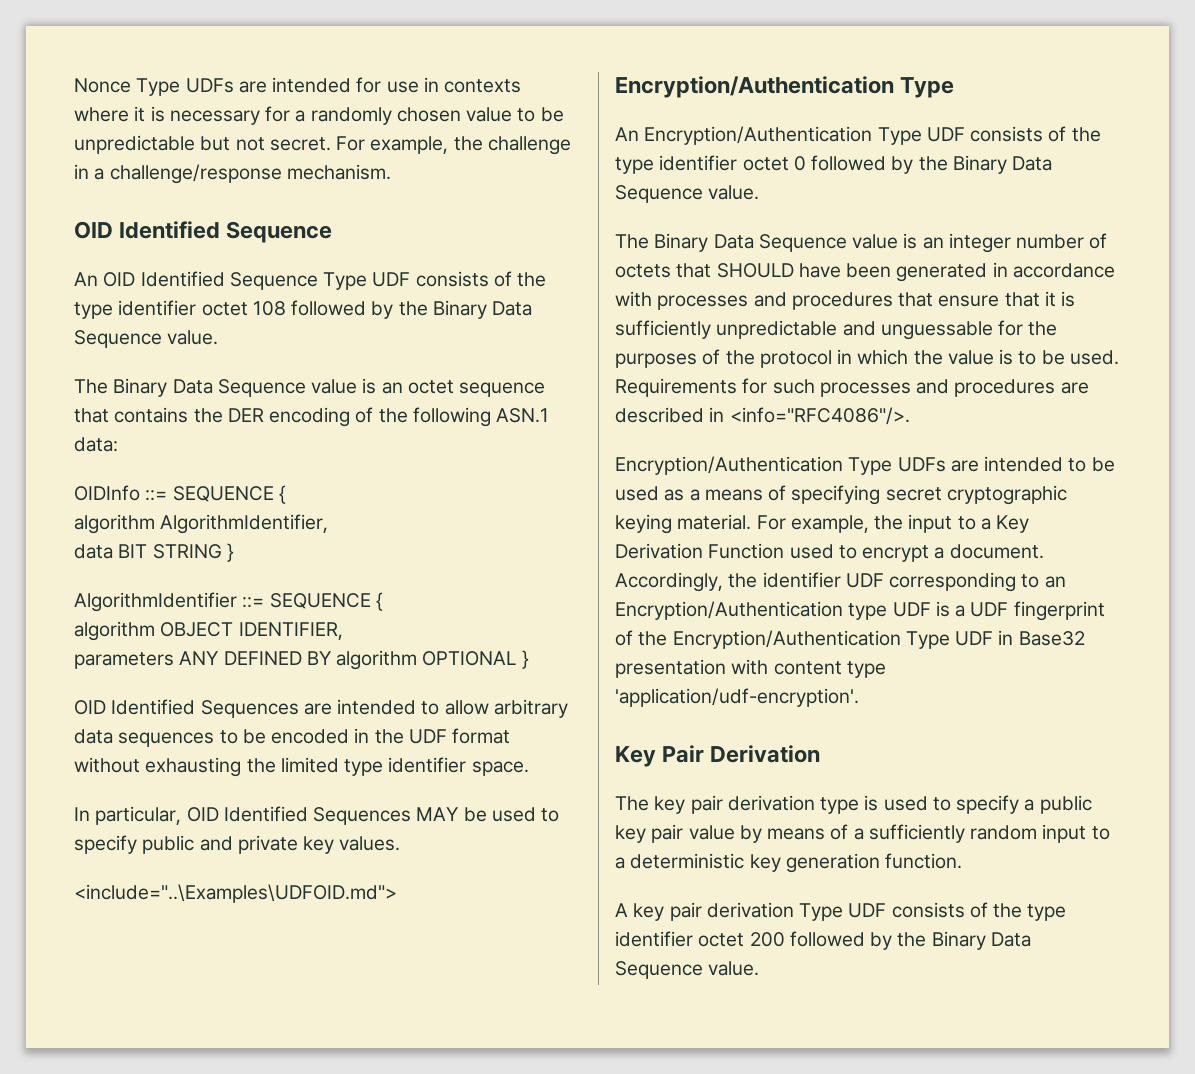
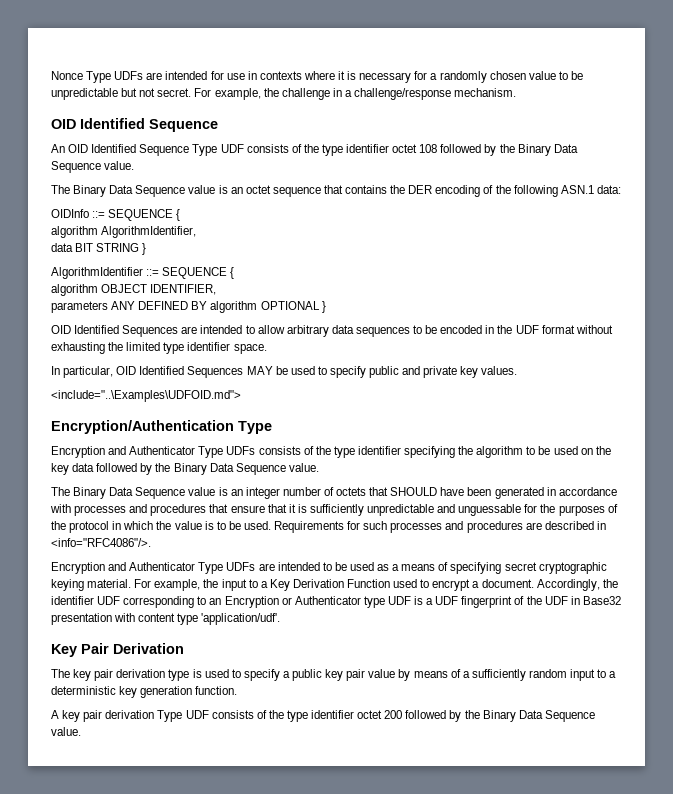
- An Encryption/Authentication Type UDF consists of the type identifier octet 0 followed by the Binary Data Sequence value.
+ Encryption and Authenticator Type UDFs consists of the type identifier specifying the algorithm to be used on the key data followed by the Binary Data Sequence value.
- Encryption/Authentication Type UDFs are intended to be used as a means of specifying secret cryptographic keying material.
+ Encryption and Authenticator Type UDFs are intended to be used as a means of specifying secret cryptographic keying material.
- Accordingly, the identifier UDF corresponding to an Encryption/Authentication type UDF is a UDF fingerprint of the Encryption/Authentication Type UDF in Base32 presentation with content type 'application/udf-encryption'.
+ Accordingly, the identifier UDF corresponding to an Encryption or Authenticator type UDF is a UDF fingerprint of the UDF in Base32 presentation with content type 'application/udf'.

